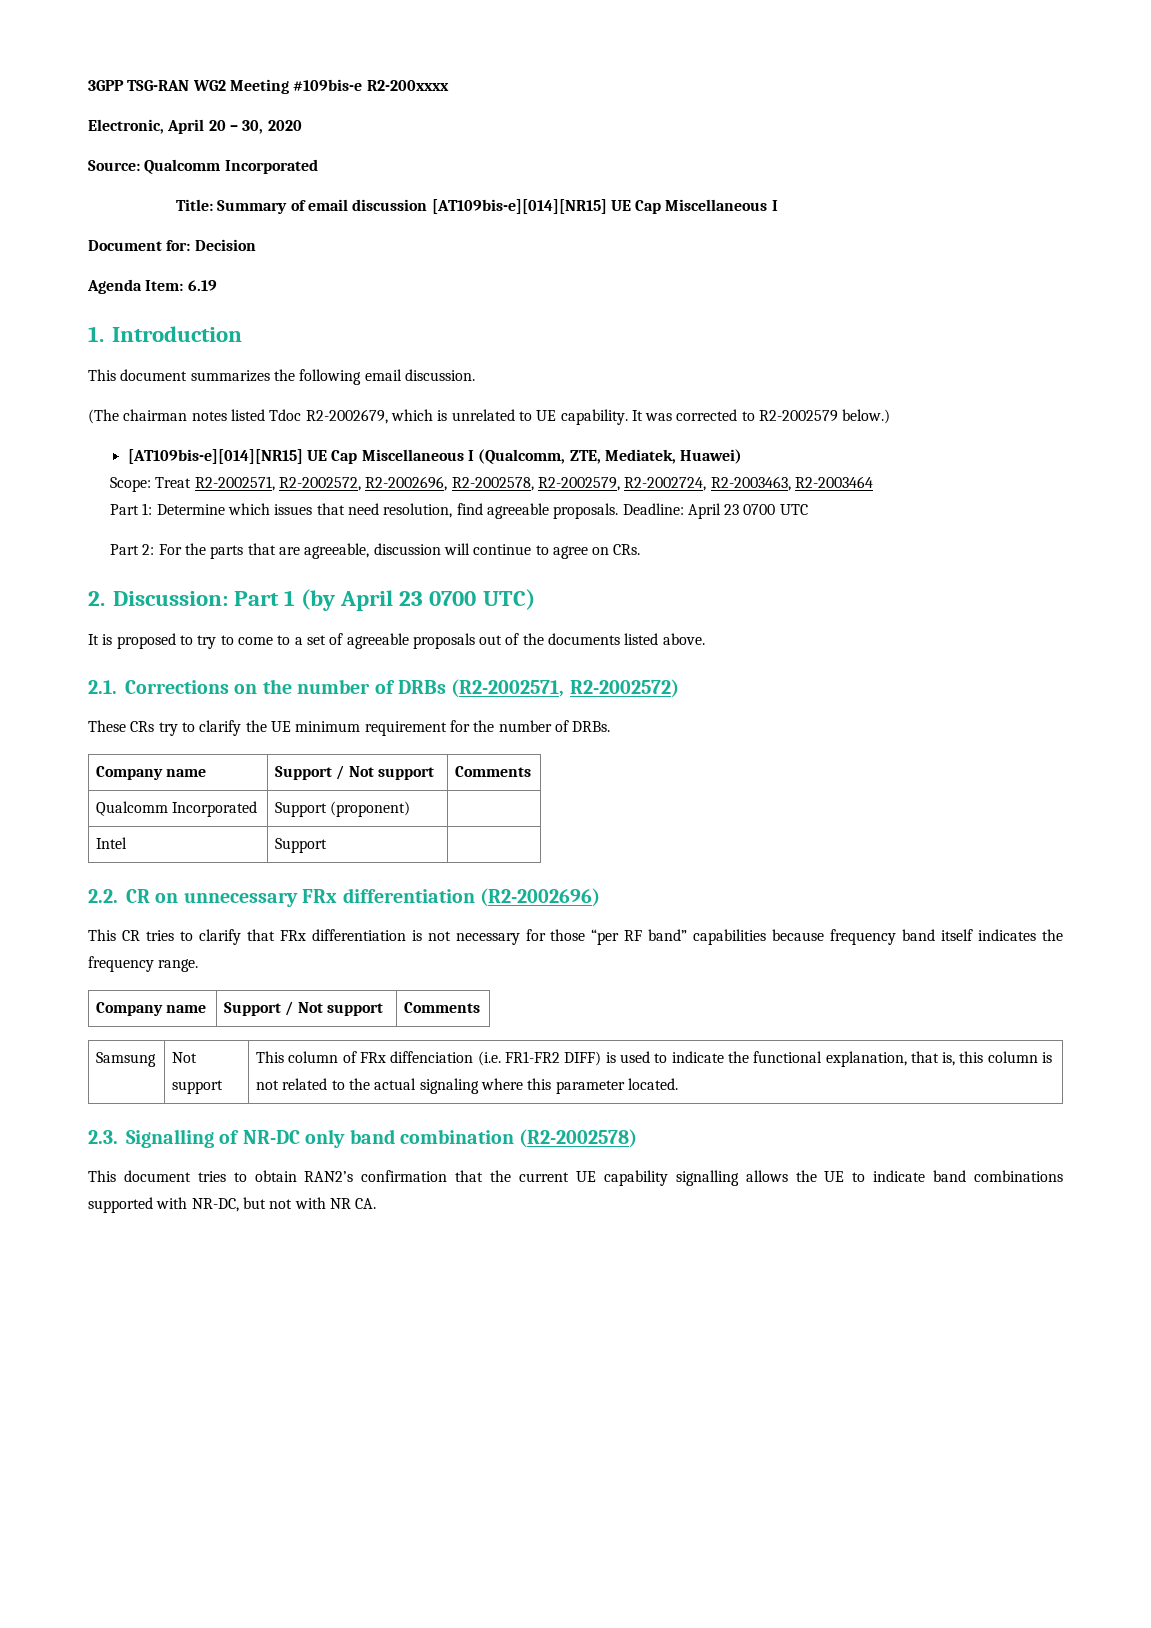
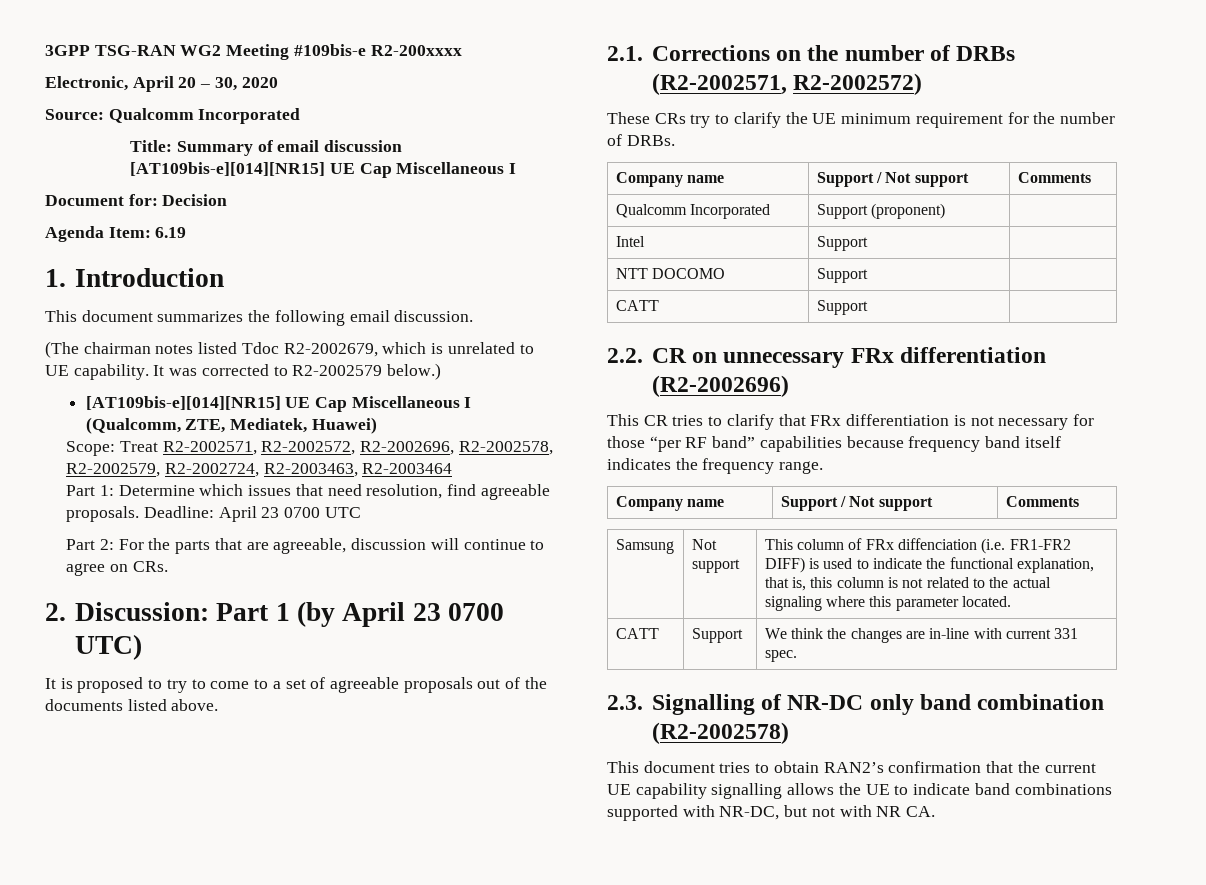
+ NTT DOCOMO | Support |
+ CATT | Support |
+ CATT | Support | We think the changes are in-line with current 331 spec.

